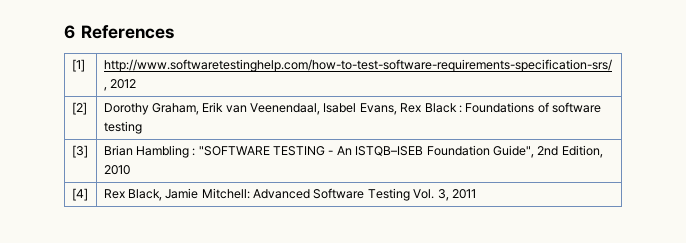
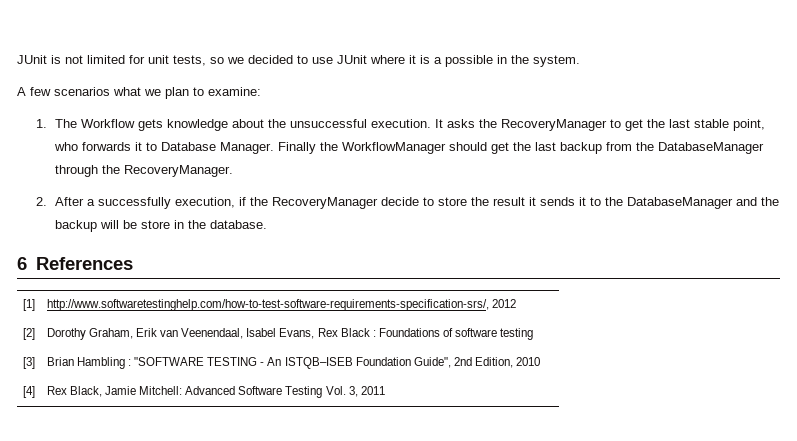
+ JUnit is not limited for unit tests, so we decided to use JUnit where it is a possible in the system.
+ A few scenarios what we plan to examine:
+ 1. The Workflow gets knowledge about the unsuccessful execution. It asks the RecoveryManager to get the last stable point, who forwards it to Database Manager. Finally the WorkflowManager should get the last backup from the DatabaseManager through the RecoveryManager.
+ 2. After a successfully execution, if the RecoveryManager decide to store the result it sends it to the DatabaseManager and the backup will be store in the database.

